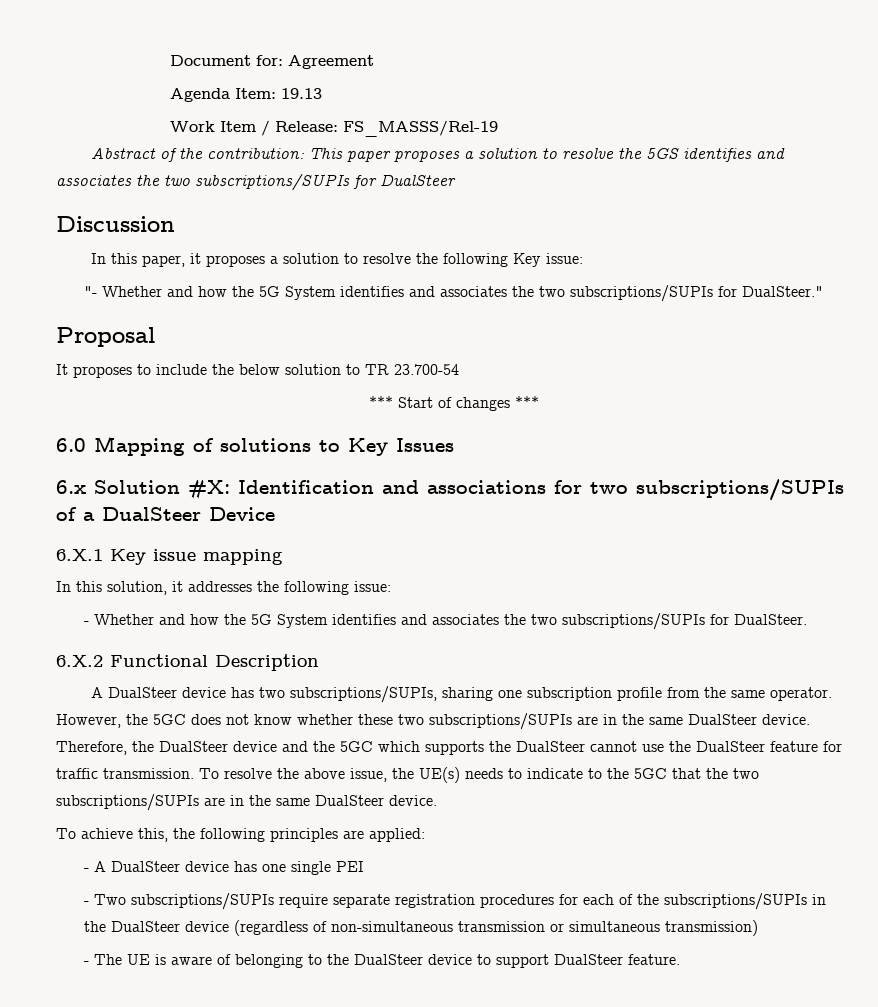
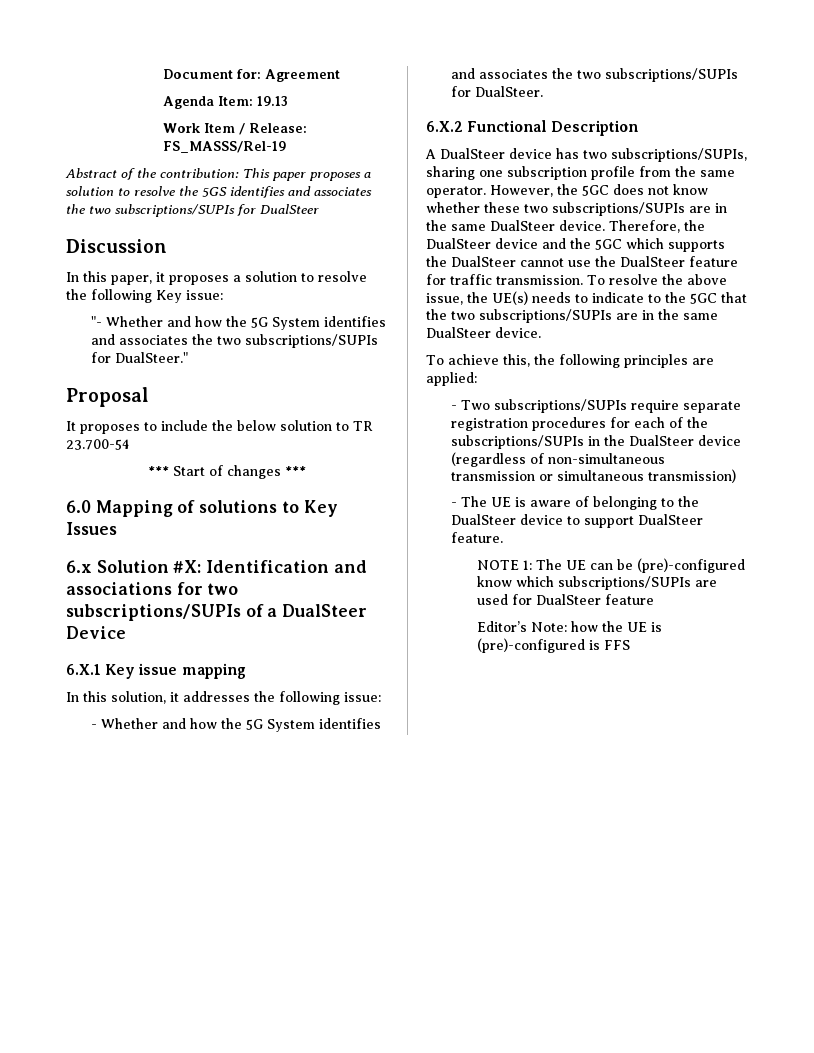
- - A DualSteer device has one single PEI
+ NOTE 1: The UE can be (pre)-configured know which subscriptions/SUPIs are used for DualSteer feature
+ Editor’s Note: how the UE is (pre)-configured is FFS

